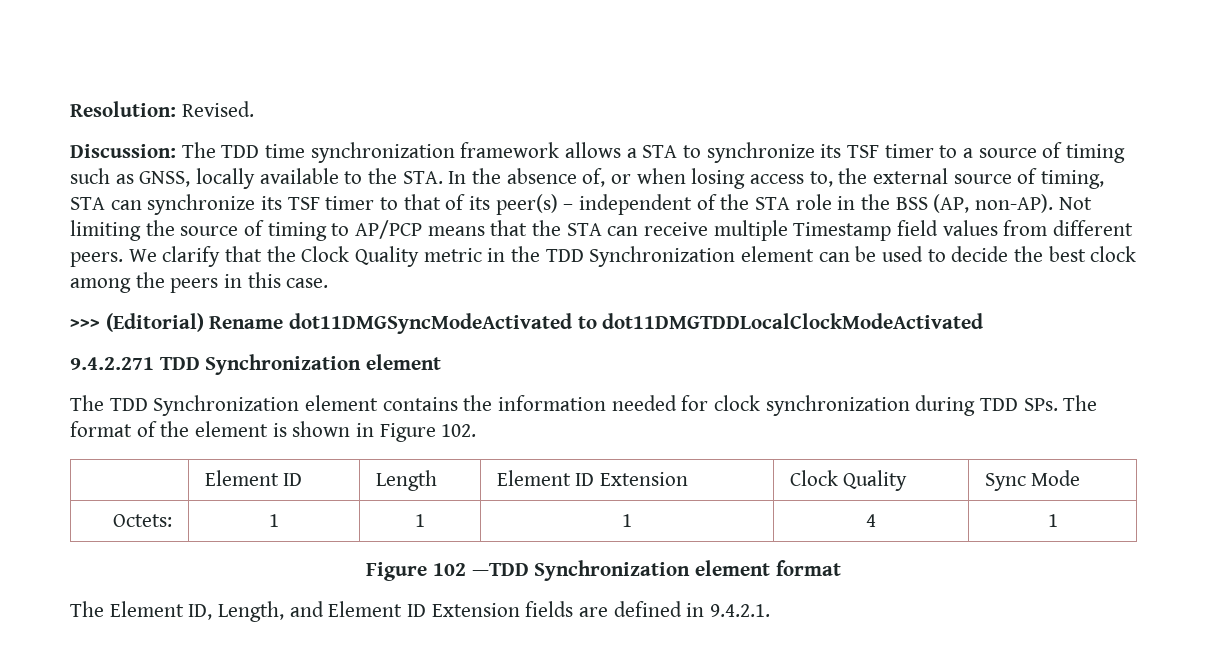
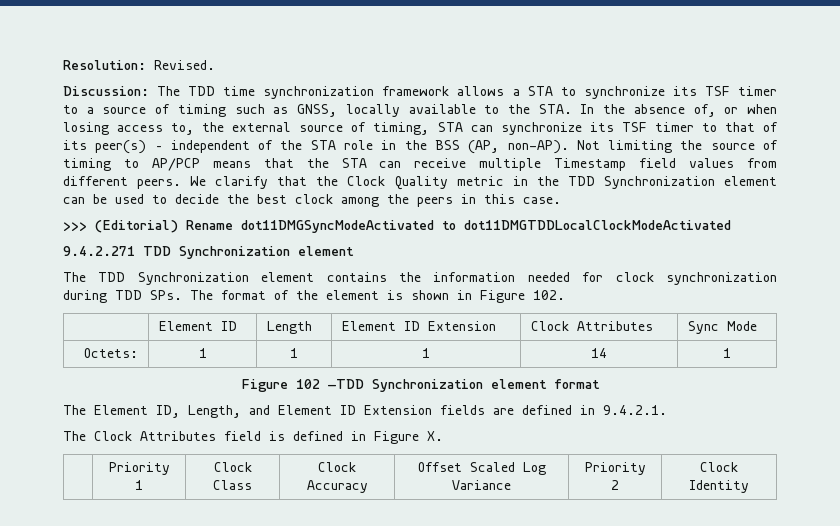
- | Element ID | Length | Element ID Extension | Clock Quality | Sync Mode
+ | Element ID | Length | Element ID Extension | Clock Attributes | Sync Mode
- Octets: | 1 | 1 | 1 | 4 | 1
+ Octets: | 1 | 1 | 1 | 14 | 1
+ The Clock Attributes field is defined in Figure X.
+ | Priority 1 | Clock Class | Clock Accuracy | Offset Scaled Log Variance | Priority 2 | Clock Identity

